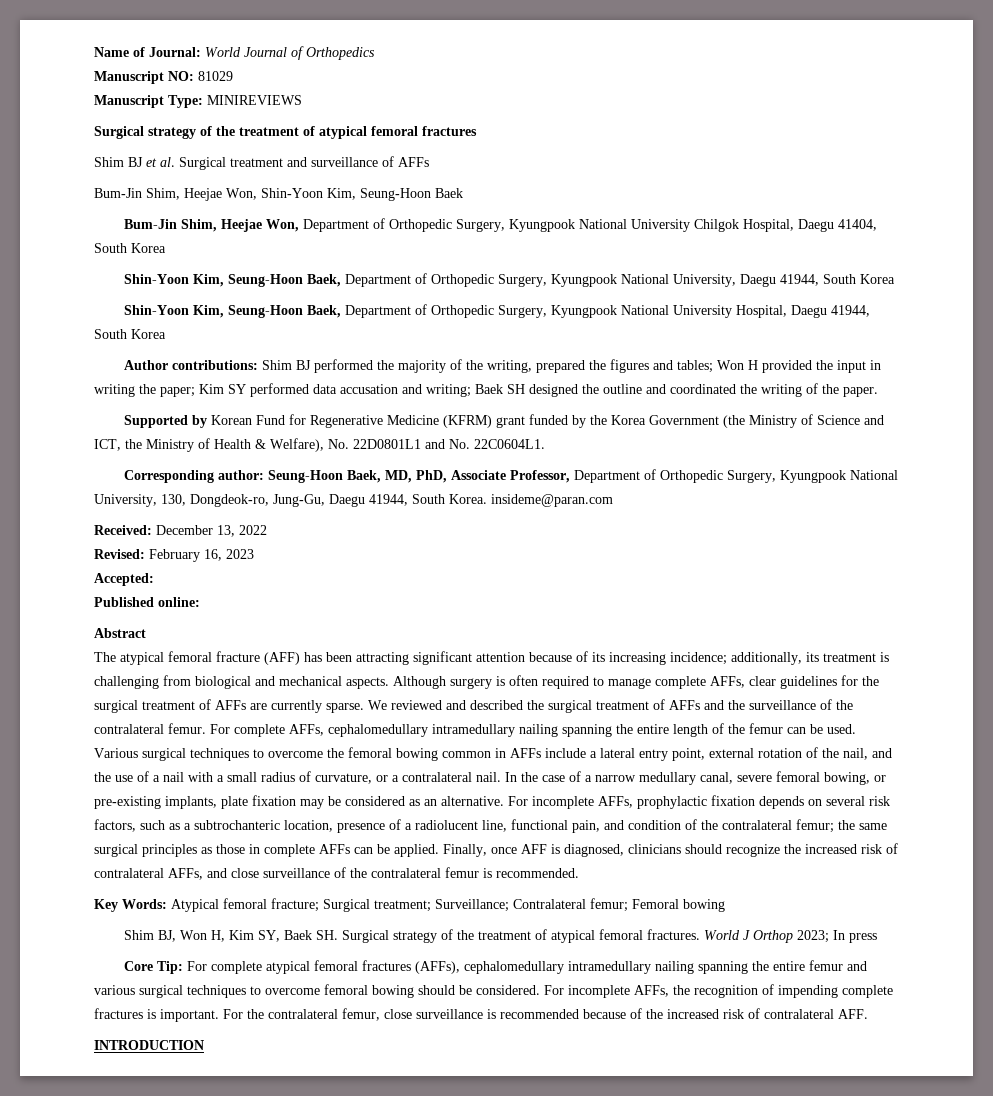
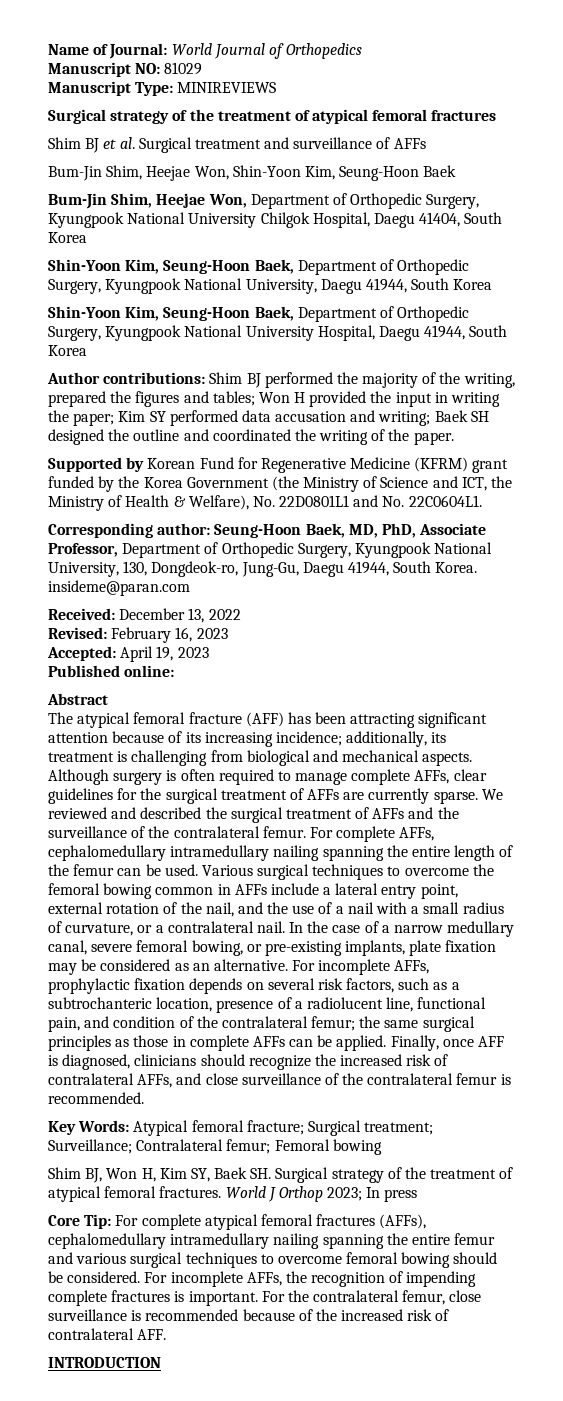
- Accepted:
+ Accepted: April 19, 2023

